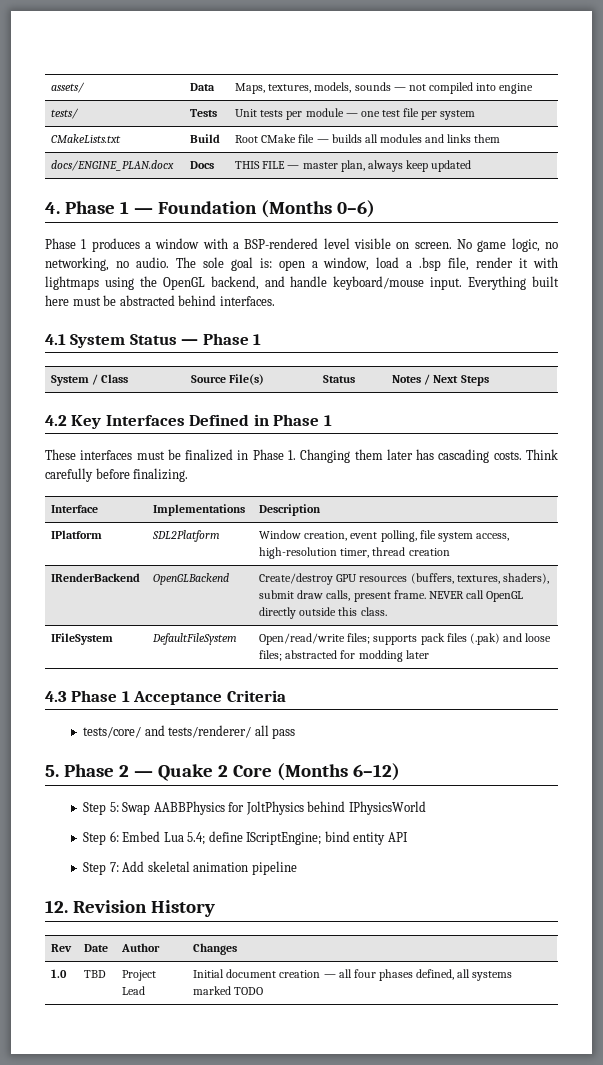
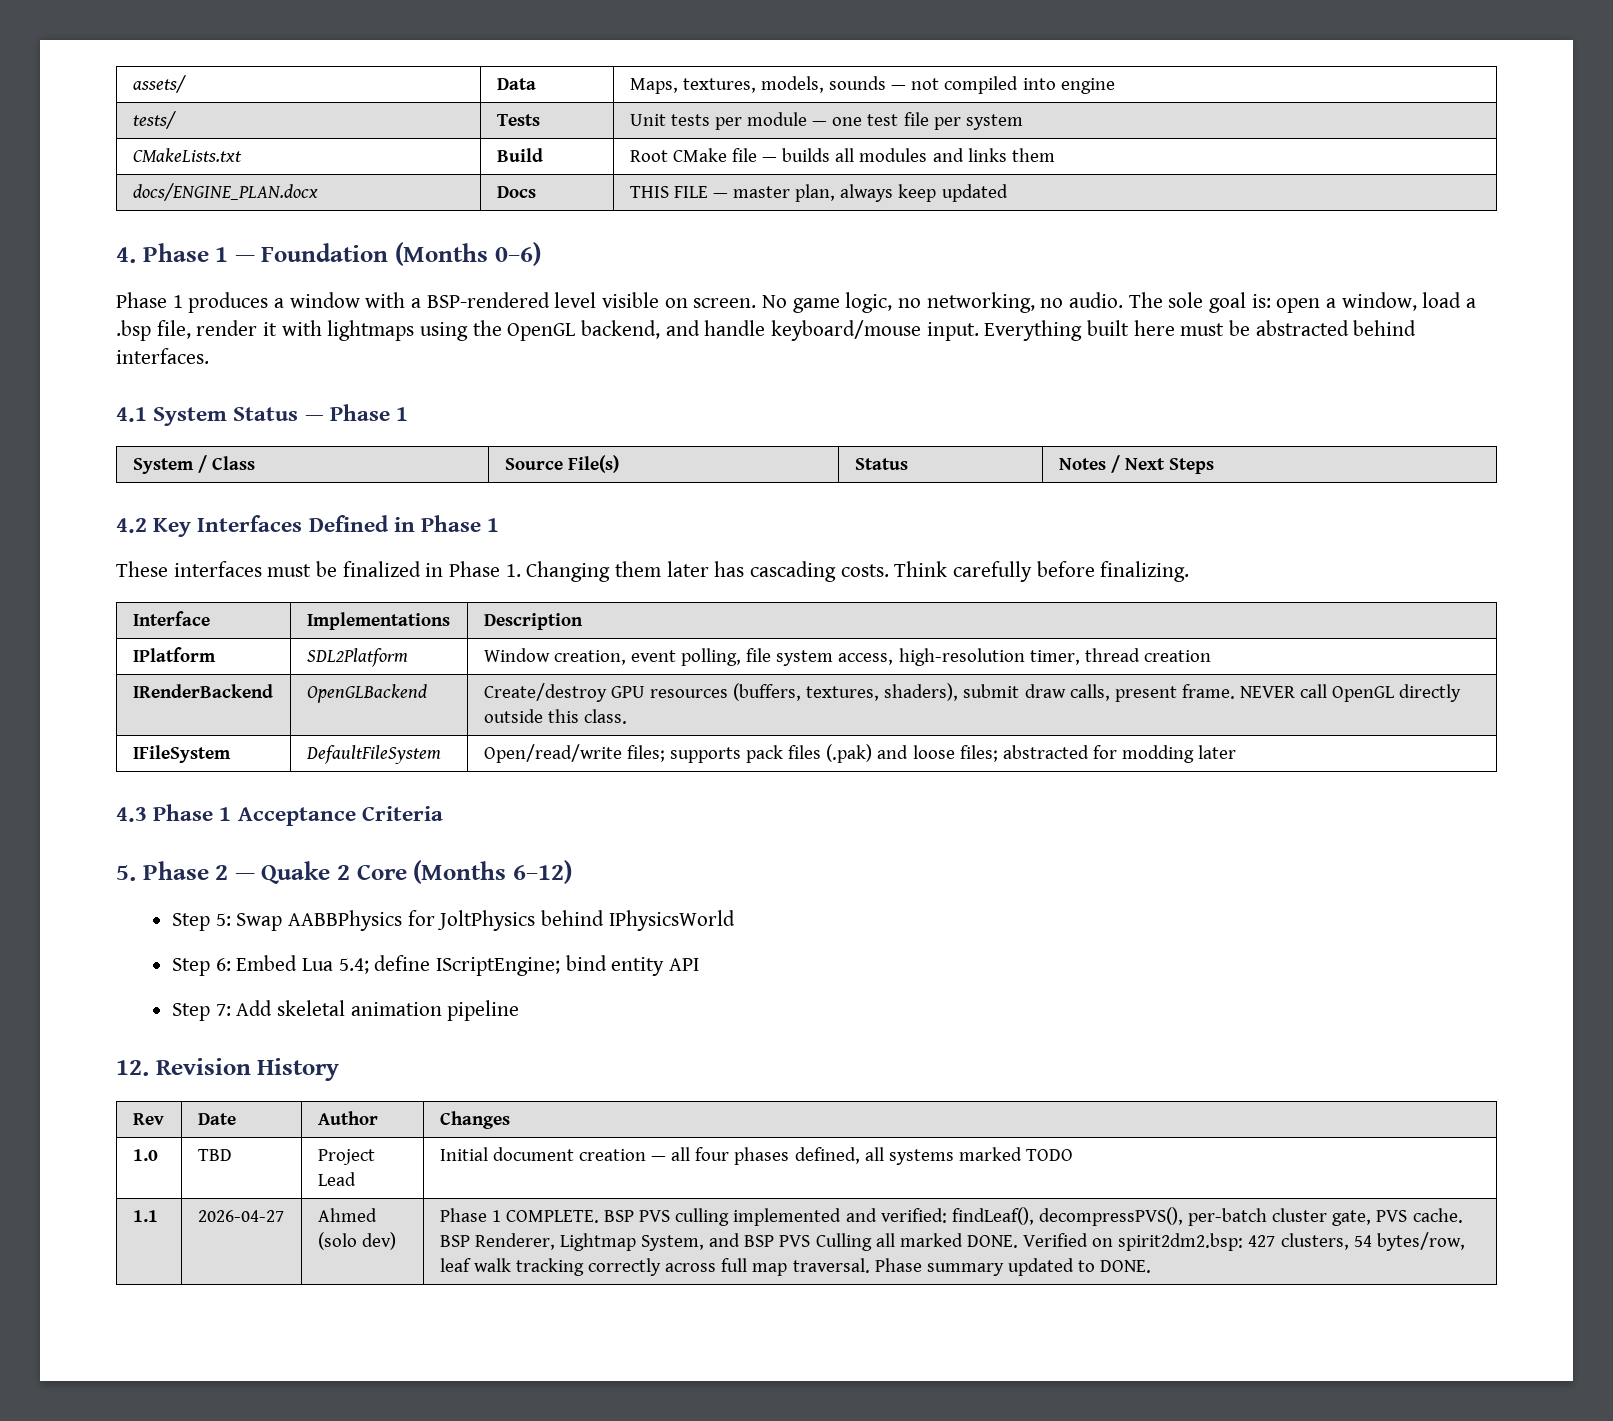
- tests/core/ and tests/renderer/ all pass
+ 1.1 | 2026-04-27 | Ahmed (solo dev) | Phase 1 COMPLETE. BSP PVS culling implemented and verified: findLeaf(), decompressPVS(), per-batch cluster gate, PVS cache. BSP Renderer, Lightmap System, and BSP PVS Culling all marked DONE. Verified on spirit2dm2.bsp: 427 clusters, 54 bytes/row, leaf walk tracking correctly across full map traversal. Phase summary updated to DONE.

